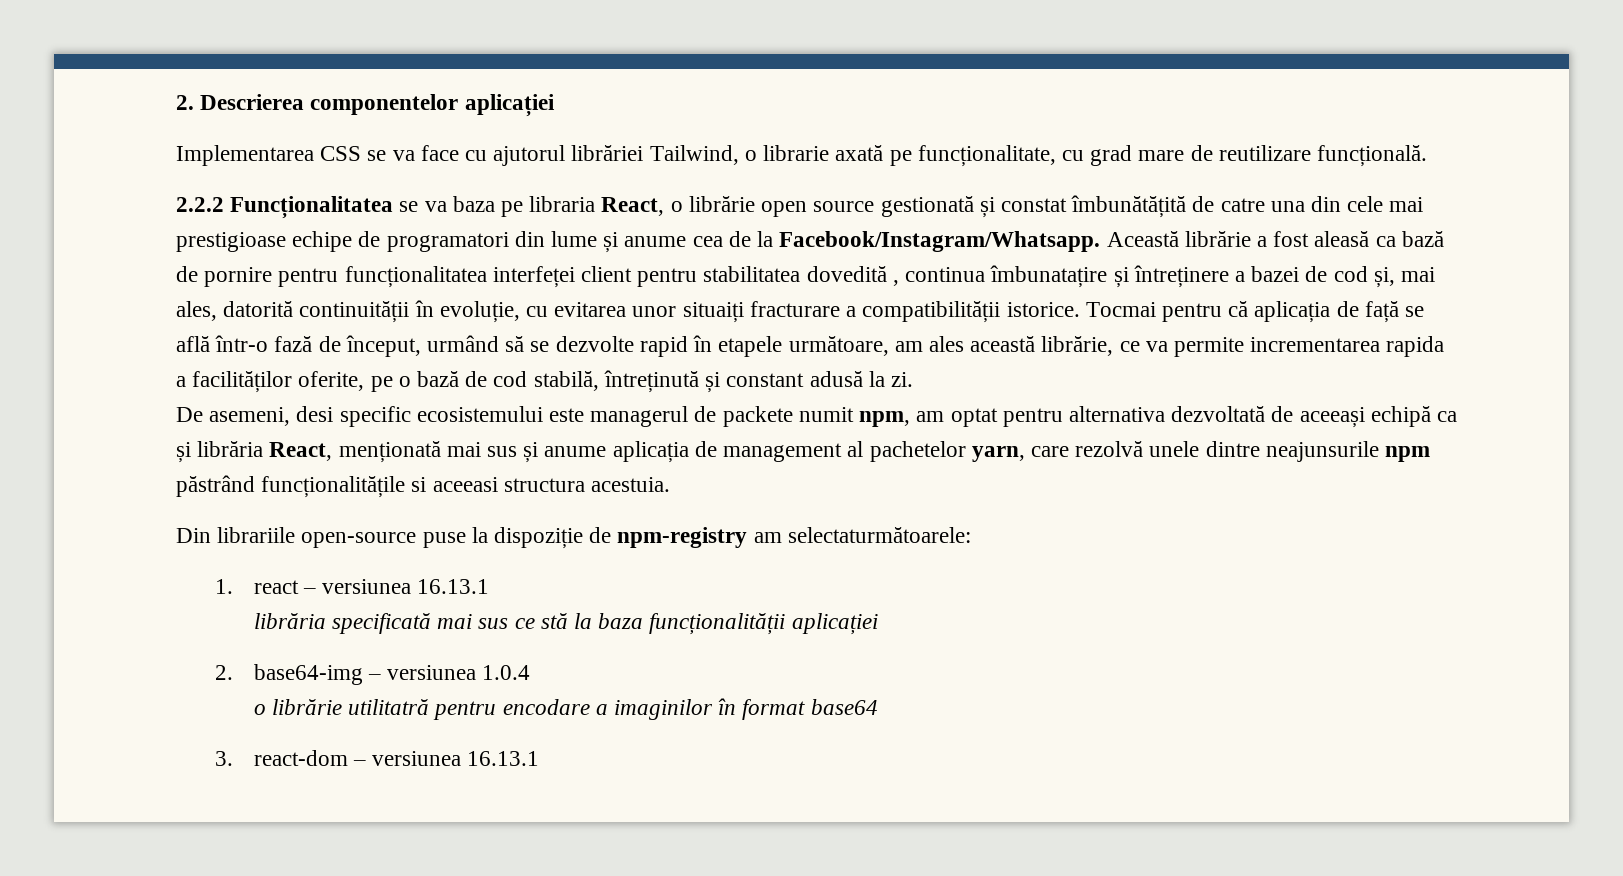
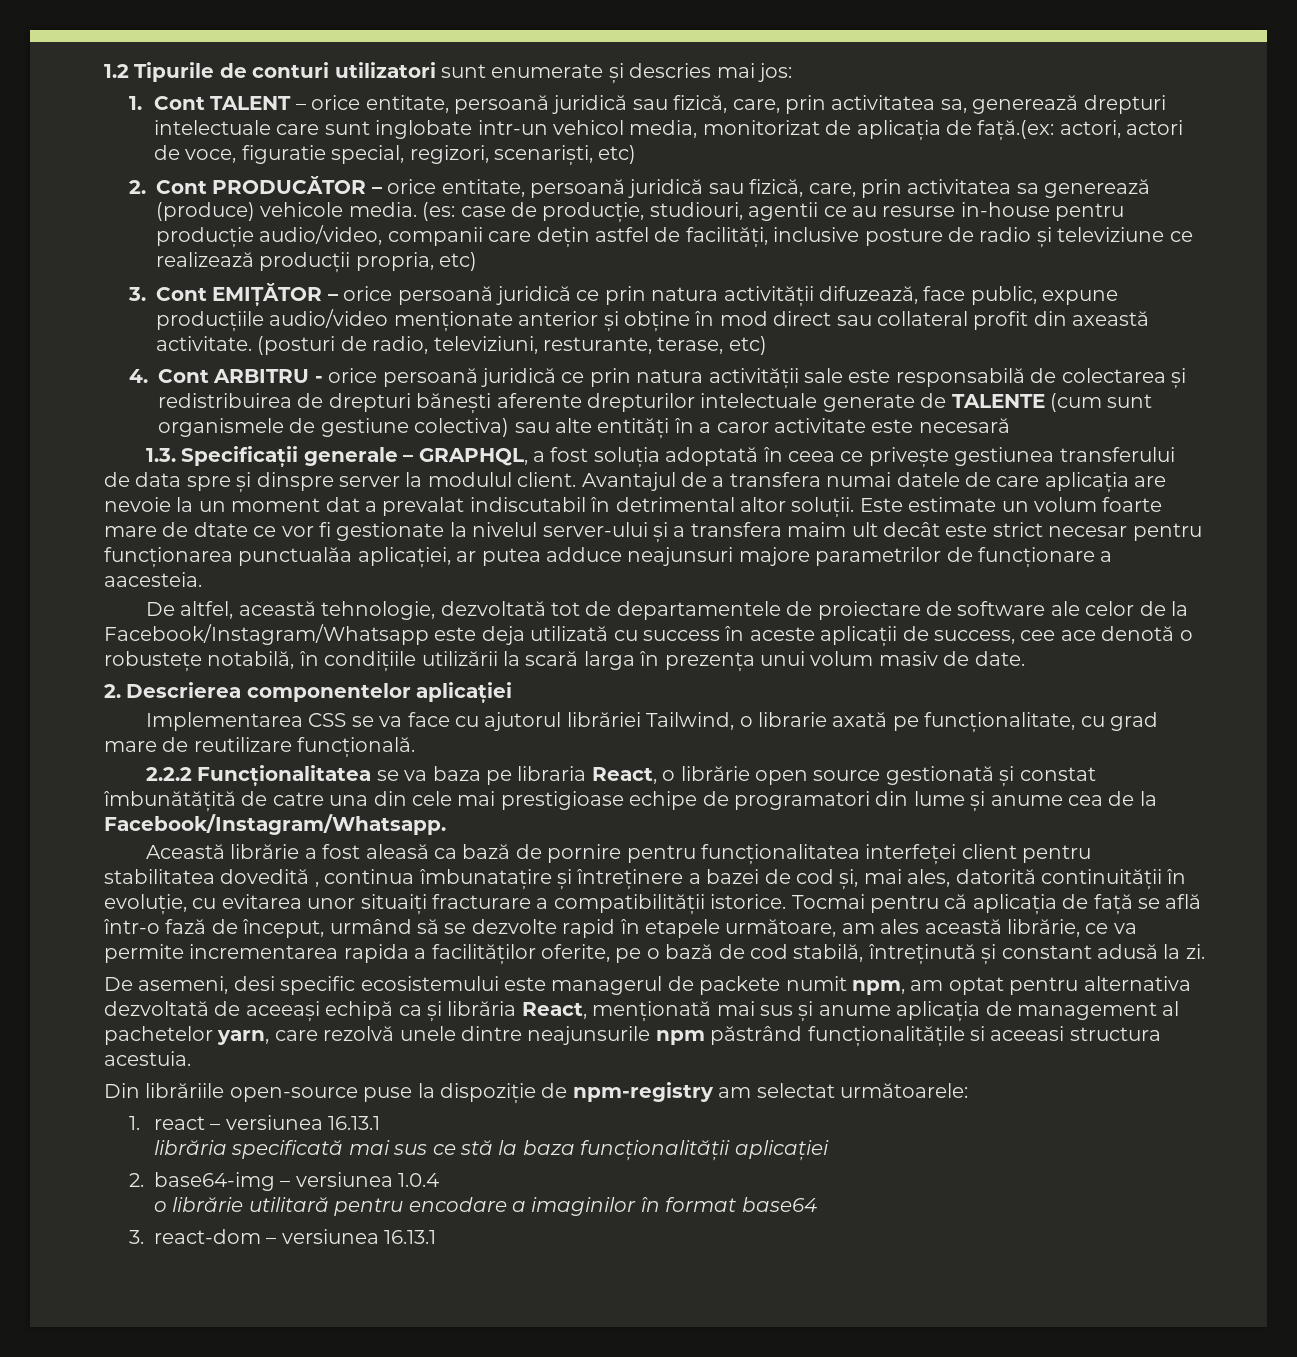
+ 1.2 Tipurile de conturi utilizatori sunt enumerate și descries mai jos:
+ 1. Cont TALENT – orice entitate, persoană juridică sau fizică, care, prin activitatea sa, generează drepturi intelectuale care sunt inglobate intr-un vehicol media, monitorizat de aplicația de față.(ex: actori, actori de voce, figuratie special, regizori, scenariști, etc)
+ 2. Cont PRODUCĂTOR – orice entitate, persoană juridică sau fizică, care, prin activitatea sa generează (produce) vehicole media. (es: case de producție, studiouri, agentii ce au resurse in-house pentru producție audio/video, companii care dețin astfel de facilități, inclusive posture de radio și televiziune ce realizează producții propria, etc)
+ 3. Cont EMIȚĂTOR – orice persoană juridică ce prin natura activității difuzează, face public, expune producțiile audio/video menționate anterior și obține în mod direct sau collateral profit din axeastă activitate. (posturi de radio, televiziuni, resturante, terase, etc)
+ 4. Cont ARBITRU - orice persoană juridică ce prin natura activității sale este responsabilă de colectarea și redistribuirea de drepturi bănești aferente drepturilor intelectuale generate de TALENTE (cum sunt organismele de gestiune colectiva) sau alte entități în a caror activitate este necesară
+ 1.3. Specificații generale – GRAPHQL, a fost soluția adoptată în ceea ce privește gestiunea transferului de data spre și dinspre server la modulul client. Avantajul de a transfera numai datele de care aplicația are nevoie la un moment dat a prevalat indiscutabil în detrimental altor soluții. Este estimate un volum foarte mare de dtate ce vor fi gestionate la nivelul server-ului și a transfera maim ult decât este strict necesar pentru funcționarea punctualăa aplicației, ar putea adduce neajunsuri majore parametrilor de funcționare a aacesteia.
+ De altfel, această tehnologie, dezvoltată tot de departamentele de proiectare de software ale celor de la Facebook/Instagram/Whatsapp este deja utilizată cu success în aceste aplicații de success, cee ace denotă o robustețe notabilă, în condițiile utilizării la scară larga în prezența unui volum masiv de date.
- 2.2.2 Funcționalitatea se va baza pe libraria React, o librărie open source gestionată și constat îmbunătățită de catre una din cele mai prestigioase echipe de programatori din lume și anume cea de la Facebook/Instagram/Whatsapp. Această librărie a fost aleasă ca bază de pornire pentru funcționalitatea interfeței client pentru stabilitatea dovedită , continua îmbunatațire și întreținere a bazei de cod și, mai ales, datorită continuității în evoluție, cu evitarea unor situaiți fracturare a compatibilității istorice.
+ 2.2.2 Funcționalitatea se va baza pe libraria React, o librărie open source gestionată și constat îmbunătățită de catre una din cele mai prestigioase echipe de programatori din lume și anume cea de la Facebook/Instagram/Whatsapp.
+ Această librărie a fost aleasă ca bază de pornire pentru funcționalitatea interfeței client pentru stabilitatea dovedită , continua îmbunatațire și întreținere a bazei de cod și, mai ales, datorită continuității în evoluție, cu evitarea unor situaiți fracturare a compatibilității istorice.
- Din librariile open-source puse la dispoziție de npm-registry am selectaturmătoarele:
+ Din librăriile open-source puse la dispoziție de npm-registry am selectat următoarele:
- o librărie utilitatră pentru encodare a imaginilor în format base64
+ o librărie utilitară pentru encodare a imaginilor în format base64

